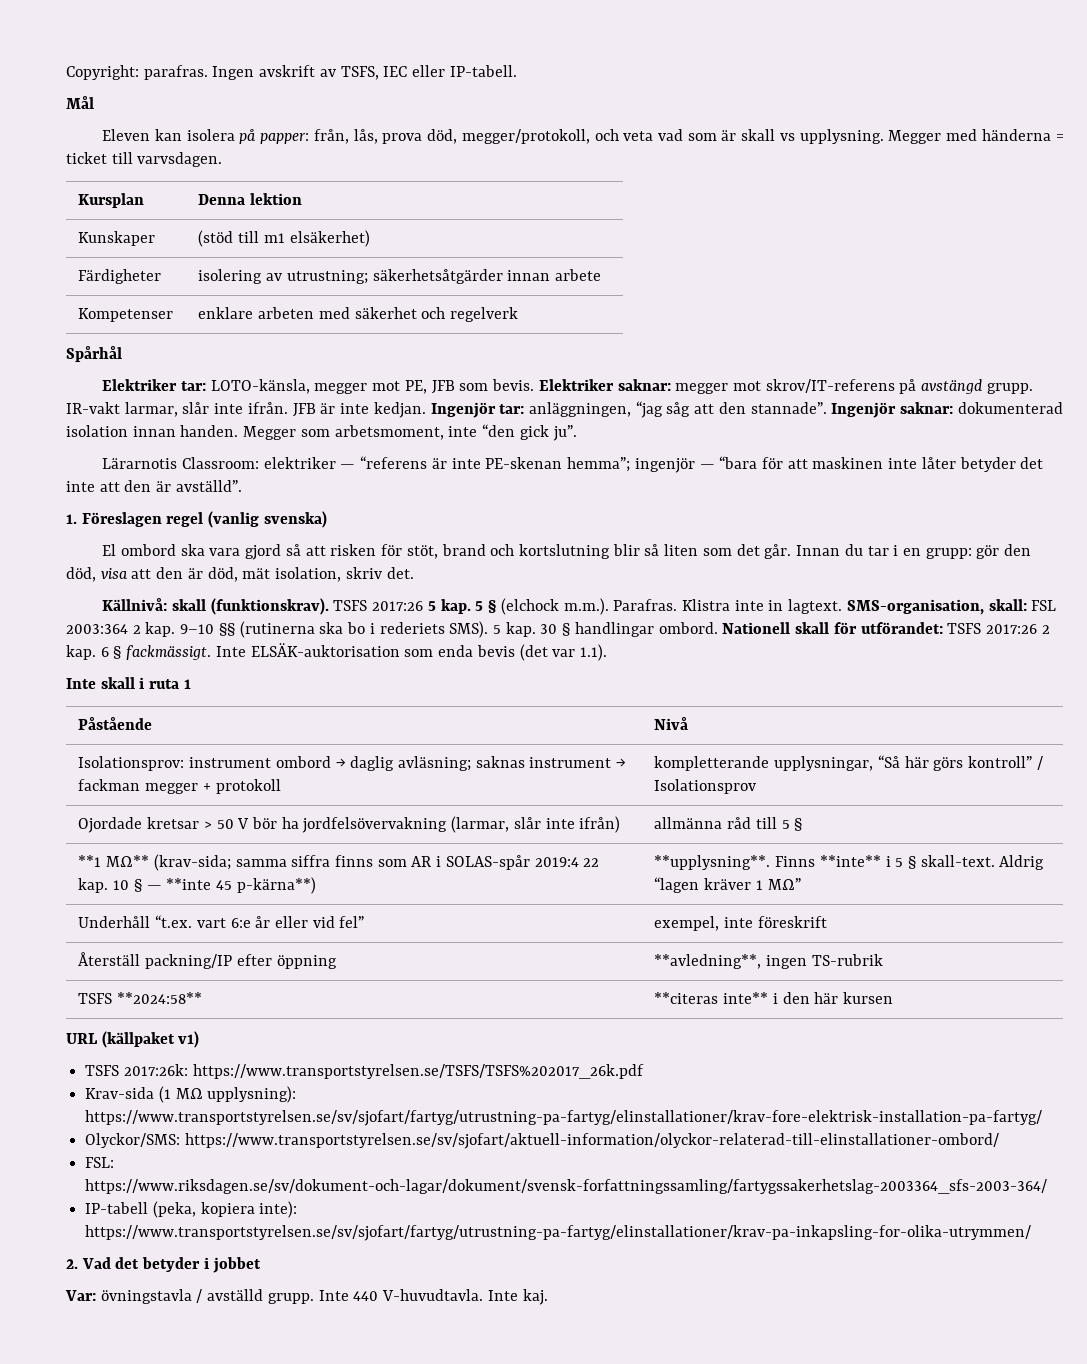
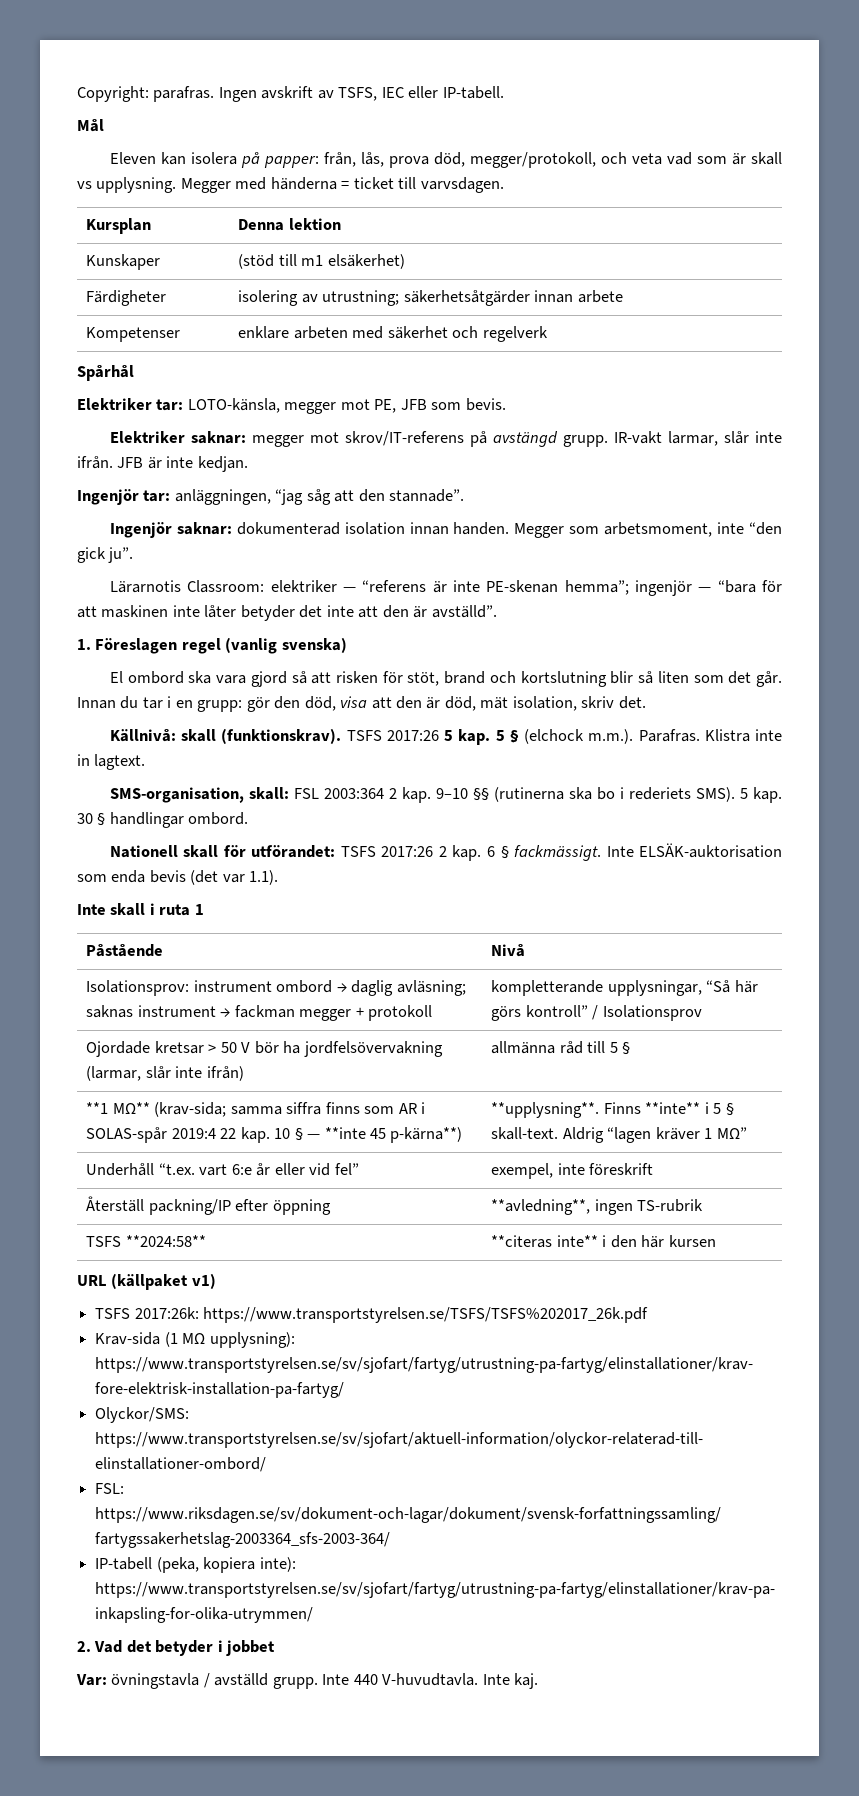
- Elektriker tar: LOTO-känsla, megger mot PE, JFB som bevis. Elektriker saknar: megger mot skrov/IT-referens på avstängd grupp.
+ Elektriker tar: LOTO-känsla, megger mot PE, JFB som bevis.
+ Elektriker saknar: megger mot skrov/IT-referens på avstängd grupp.
- JFB är inte kedjan. Ingenjör tar: anläggningen, “jag såg att den stannade”. Ingenjör saknar: dokumenterad isolation innan handen.
+ JFB är inte kedjan.
+ Ingenjör tar: anläggningen, “jag såg att den stannade”.
+ Ingenjör saknar: dokumenterad isolation innan handen.
- Klistra inte in lagtext. SMS-organisation, skall: FSL 2003:364 2 kap. 9–10 §§ (rutinerna ska bo i rederiets SMS).
+ Klistra inte in lagtext.
+ SMS-organisation, skall: FSL 2003:364 2 kap. 9–10 §§ (rutinerna ska bo i rederiets SMS).
- 5 kap. 30 § handlingar ombord. Nationell skall för utförandet: TSFS 2017:26 2 kap. 6 § fackmässigt.
+ 5 kap. 30 § handlingar ombord.
+ Nationell skall för utförandet: TSFS 2017:26 2 kap. 6 § fackmässigt.

